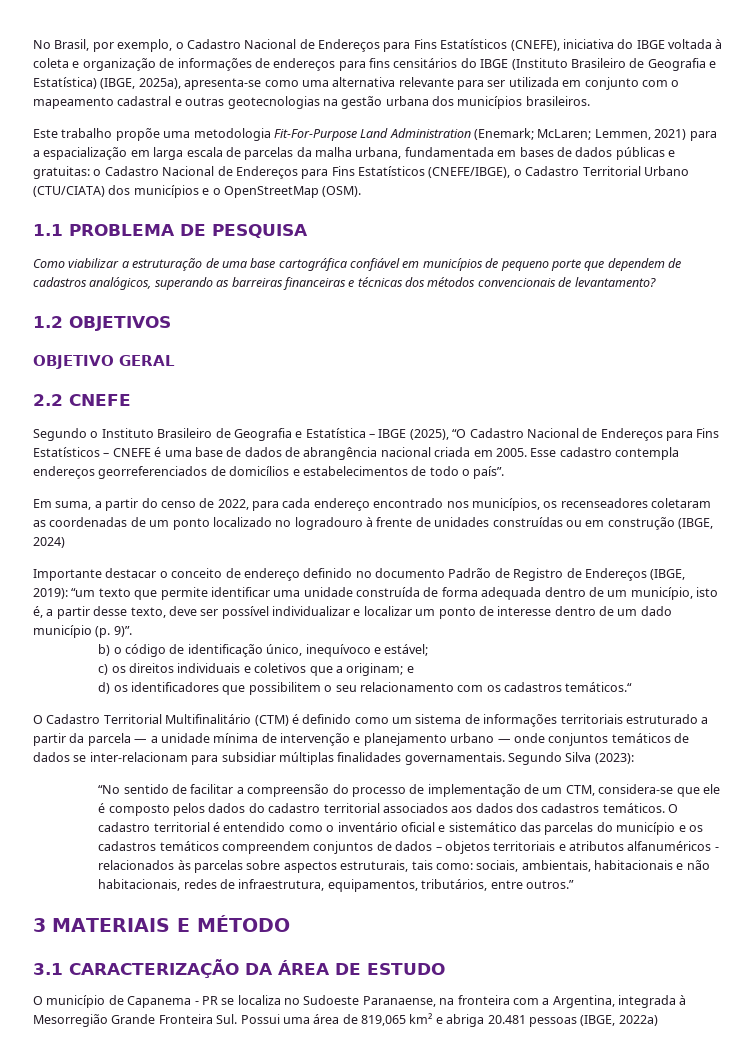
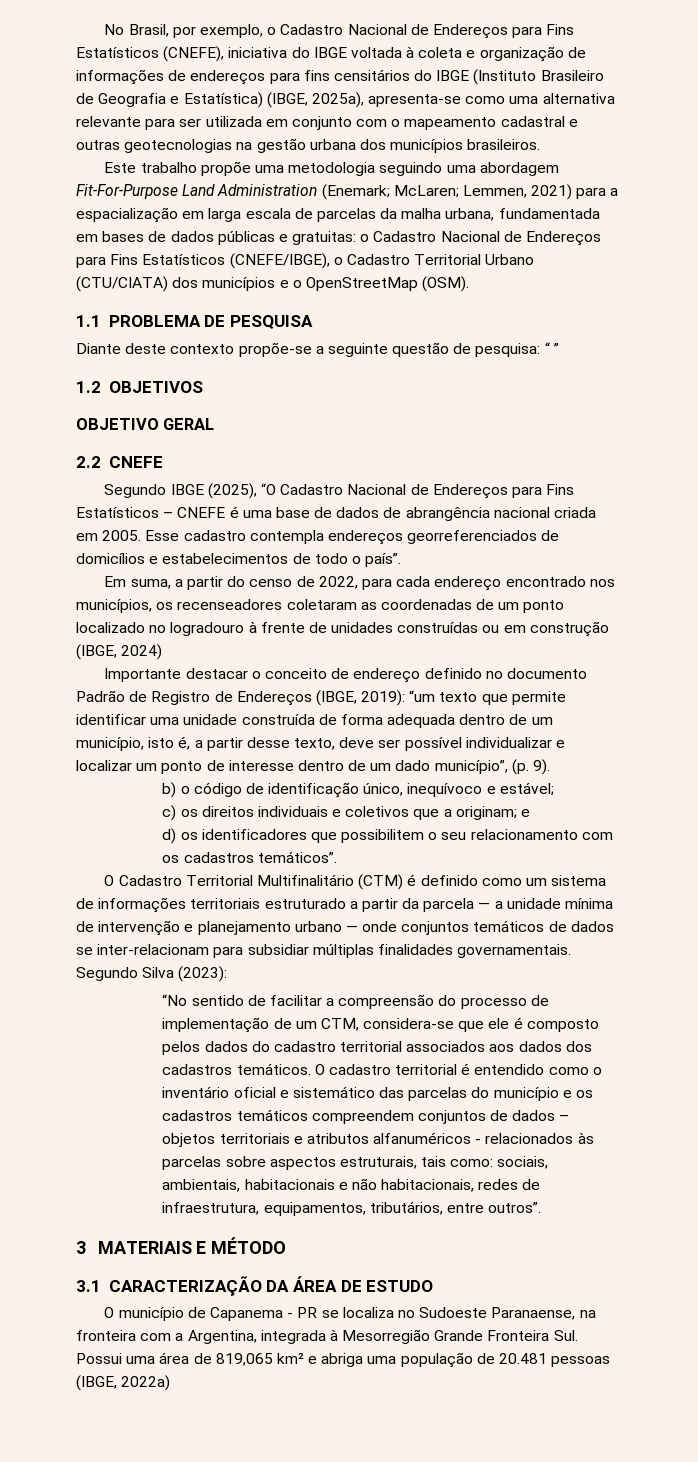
- Este trabalho propõe uma metodologia Fit-For-Purpose Land Administration (Enemark; McLaren; Lemmen, 2021) para a espacialização em larga escala de parcelas da malha urbana, fundamentada em bases de dados públicas e gratuitas: o Cadastro Nacional de Endereços para Fins Estatísticos (CNEFE/IBGE), o Cadastro Territorial Urbano (CTU/CIATA) dos municípios e o OpenStreetMap (OSM).
+ Este trabalho propõe uma metodologia seguindo uma abordagem Fit-For-Purpose Land Administration (Enemark; McLaren; Lemmen, 2021) para a espacialização em larga escala de parcelas da malha urbana, fundamentada em bases de dados públicas e gratuitas: o Cadastro Nacional de Endereços para Fins Estatísticos (CNEFE/IBGE), o Cadastro Territorial Urbano (CTU/CIATA) dos municípios e o OpenStreetMap (OSM).
- Como viabilizar a estruturação de uma base cartográfica confiável em municípios de pequeno porte que dependem de cadastros analógicos, superando as barreiras financeiras e técnicas dos métodos convencionais de levantamento?
+ Diante deste contexto propõe-se a seguinte questão de pesquisa: “ ”
- Segundo o Instituto Brasileiro de Geografia e Estatística – IBGE (2025), “O Cadastro Nacional de Endereços para Fins Estatísticos – CNEFE é uma base de dados de abrangência nacional criada em 2005.
+ Segundo IBGE (2025), “O Cadastro Nacional de Endereços para Fins Estatísticos – CNEFE é uma base de dados de abrangência nacional criada em 2005.
- Importante destacar o conceito de endereço definido no documento Padrão de Registro de Endereços (IBGE, 2019): “um texto que permite identificar uma unidade construída de forma adequada dentro de um município, isto é, a partir desse texto, deve ser possível individualizar e localizar um ponto de interesse dentro de um dado município (p. 9)”.
+ Importante destacar o conceito de endereço definido no documento Padrão de Registro de Endereços (IBGE, 2019): “um texto que permite identificar uma unidade construída de forma adequada dentro de um município, isto é, a partir desse texto, deve ser possível individualizar e localizar um ponto de interesse dentro de um dado município”, (p. 9).
- d) os identificadores que possibilitem o seu relacionamento com os cadastros temáticos.“
+ d) os identificadores que possibilitem o seu relacionamento com os cadastros temáticos”.
- O cadastro territorial é entendido como o inventário oficial e sistemático das parcelas do município e os cadastros temáticos compreendem conjuntos de dados – objetos territoriais e atributos alfanuméricos - relacionados às parcelas sobre aspectos estruturais, tais como: sociais, ambientais, habitacionais e não habitacionais, redes de infraestrutura, equipamentos, tributários, entre outros.”
+ O cadastro territorial é entendido como o inventário oficial e sistemático das parcelas do município e os cadastros temáticos compreendem conjuntos de dados – objetos territoriais e atributos alfanuméricos - relacionados às parcelas sobre aspectos estruturais, tais como: sociais, ambientais, habitacionais e não habitacionais, redes de infraestrutura, equipamentos, tributários, entre outros”.
- O município de Capanema - PR se localiza no Sudoeste Paranaense, na fronteira com a Argentina, integrada à Mesorregião Grande Fronteira Sul. Possui uma área de 819,065 km² e abriga 20.481 pessoas (IBGE, 2022a)
+ O município de Capanema - PR se localiza no Sudoeste Paranaense, na fronteira com a Argentina, integrada à Mesorregião Grande Fronteira Sul. Possui uma área de 819,065 km² e abriga uma população de 20.481 pessoas (IBGE, 2022a)

